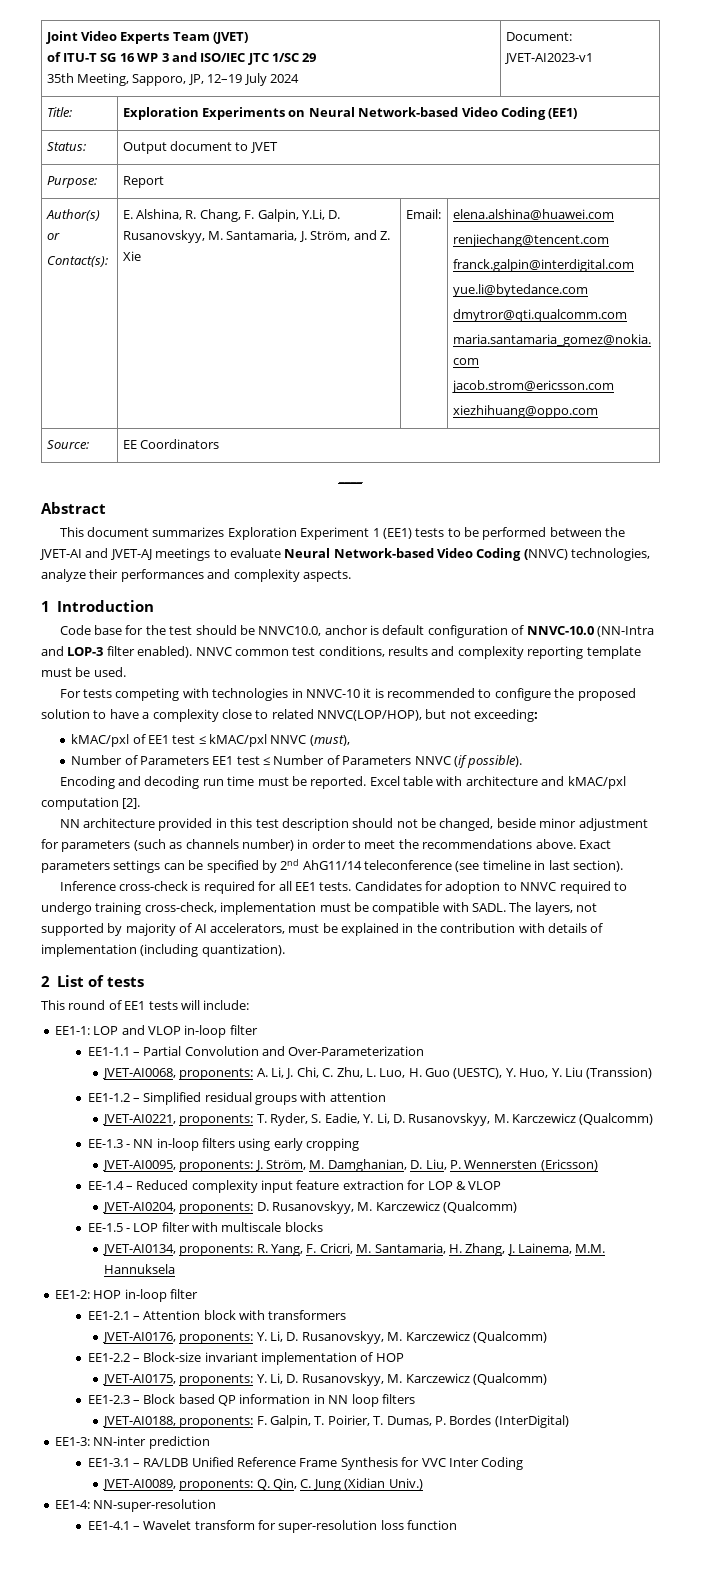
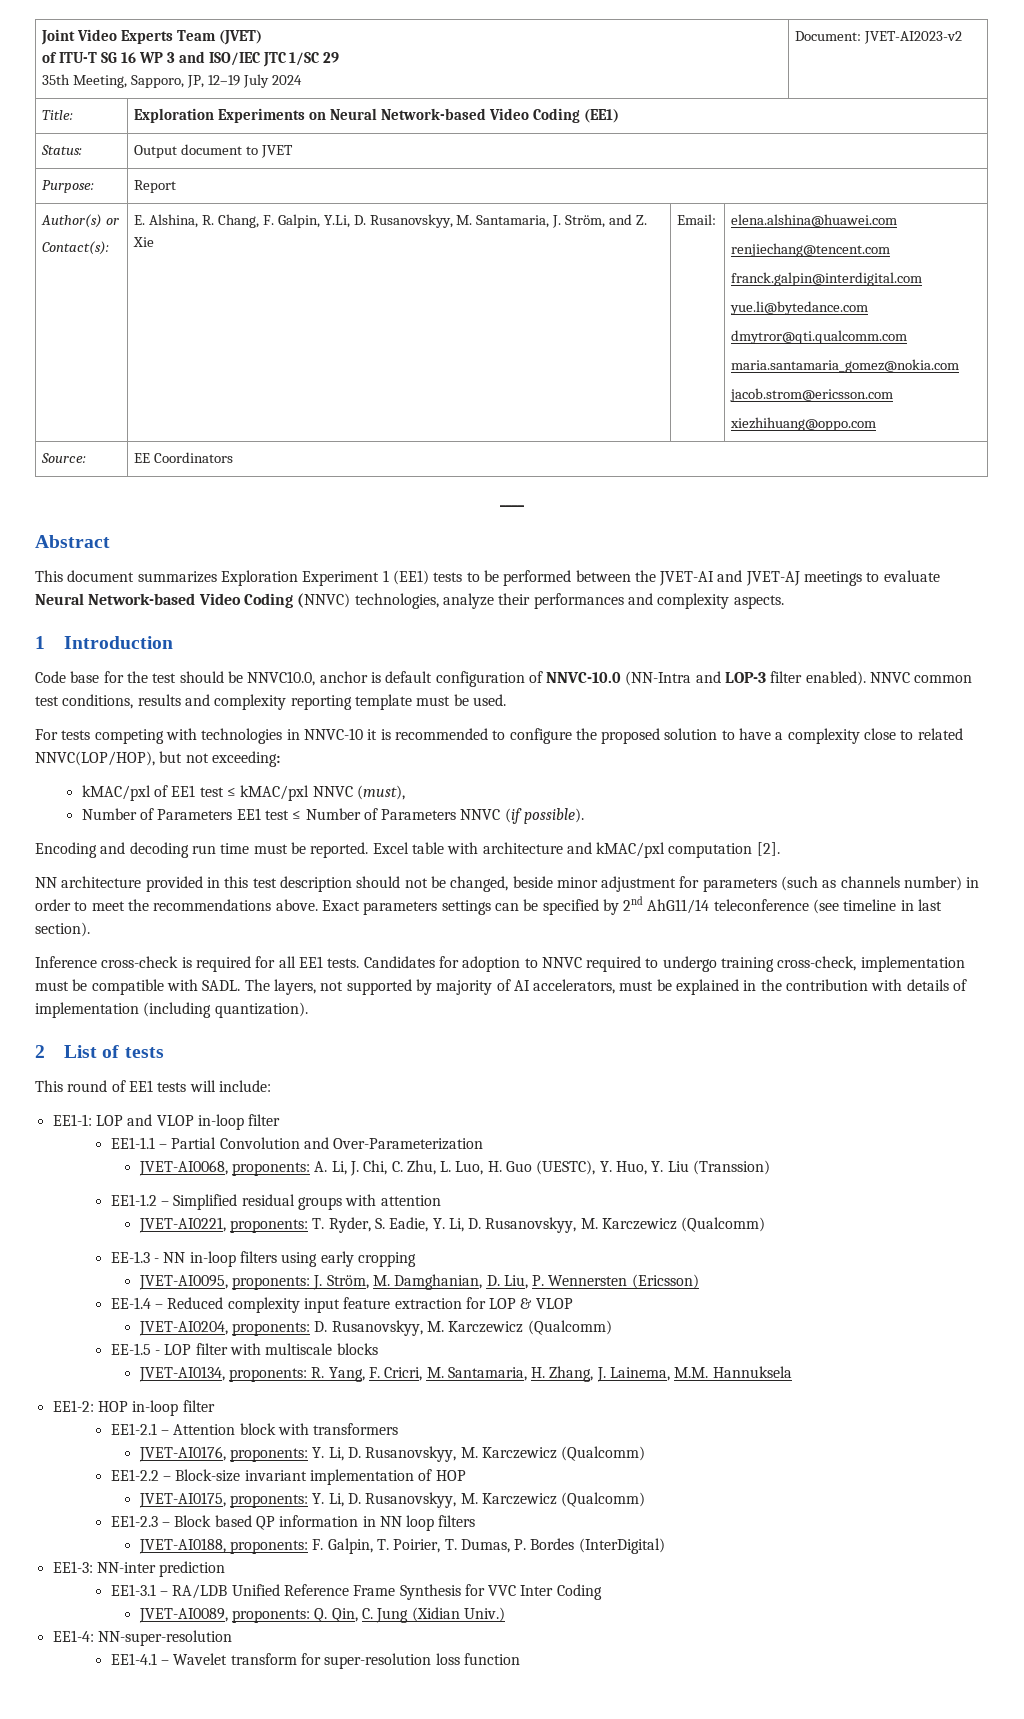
  Joint Video Experts Team (JVET)
  of ITU-T SG 16 WP 3 and ISO/IEC JTC 1/SC 29
- 35th Meeting, Sapporo, JP, 12–19 July 2024 | Document: JVET-AI2023-v1
+ 35th Meeting, Sapporo, JP, 12–19 July 2024 | Document: JVET-AI2023-v2

